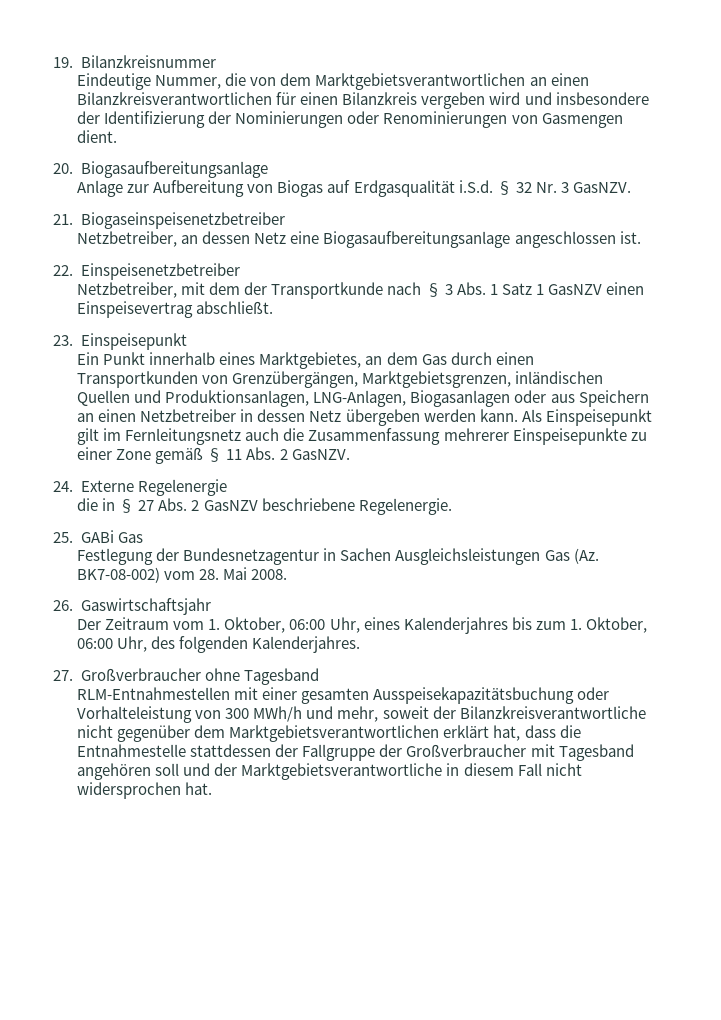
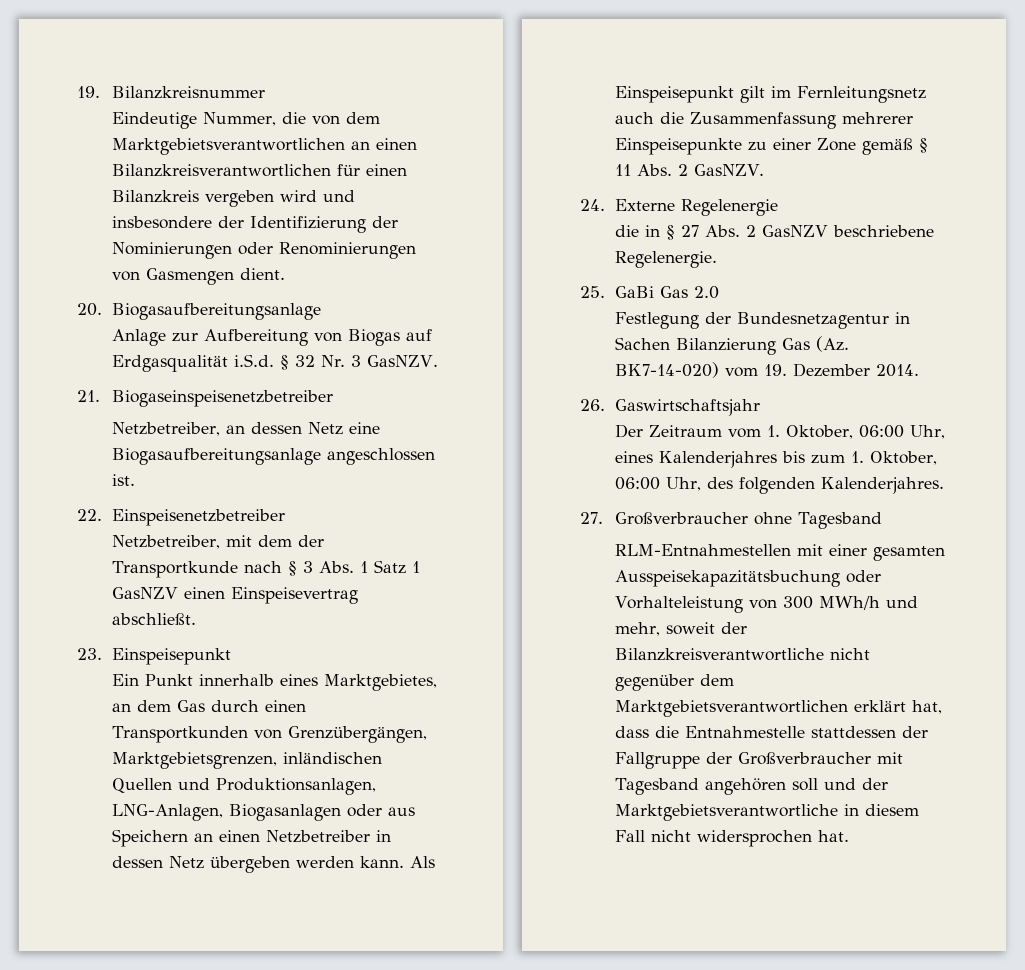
- 25. GABi Gas
+ 25. GaBi Gas 2.0
- Festlegung der Bundesnetzagentur in Sachen Ausgleichsleistungen Gas (Az. BK7-08-002) vom 28. Mai 2008.
+ Festlegung der Bundesnetzagentur in Sachen Bilanzierung Gas (Az. BK7-14-020) vom 19. Dezember 2014.

